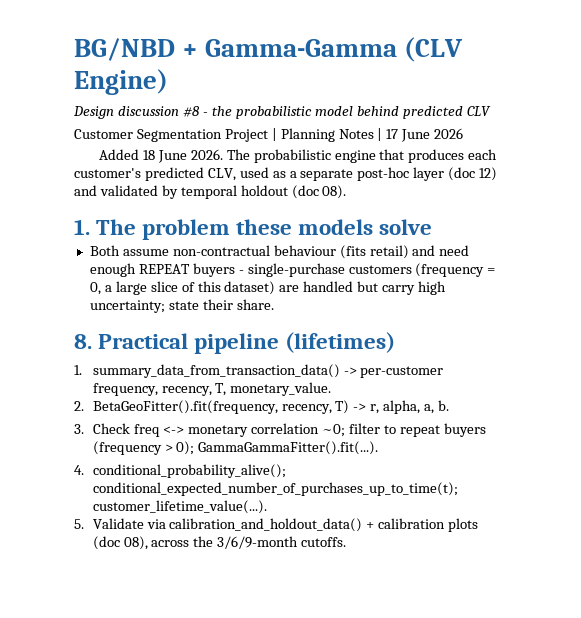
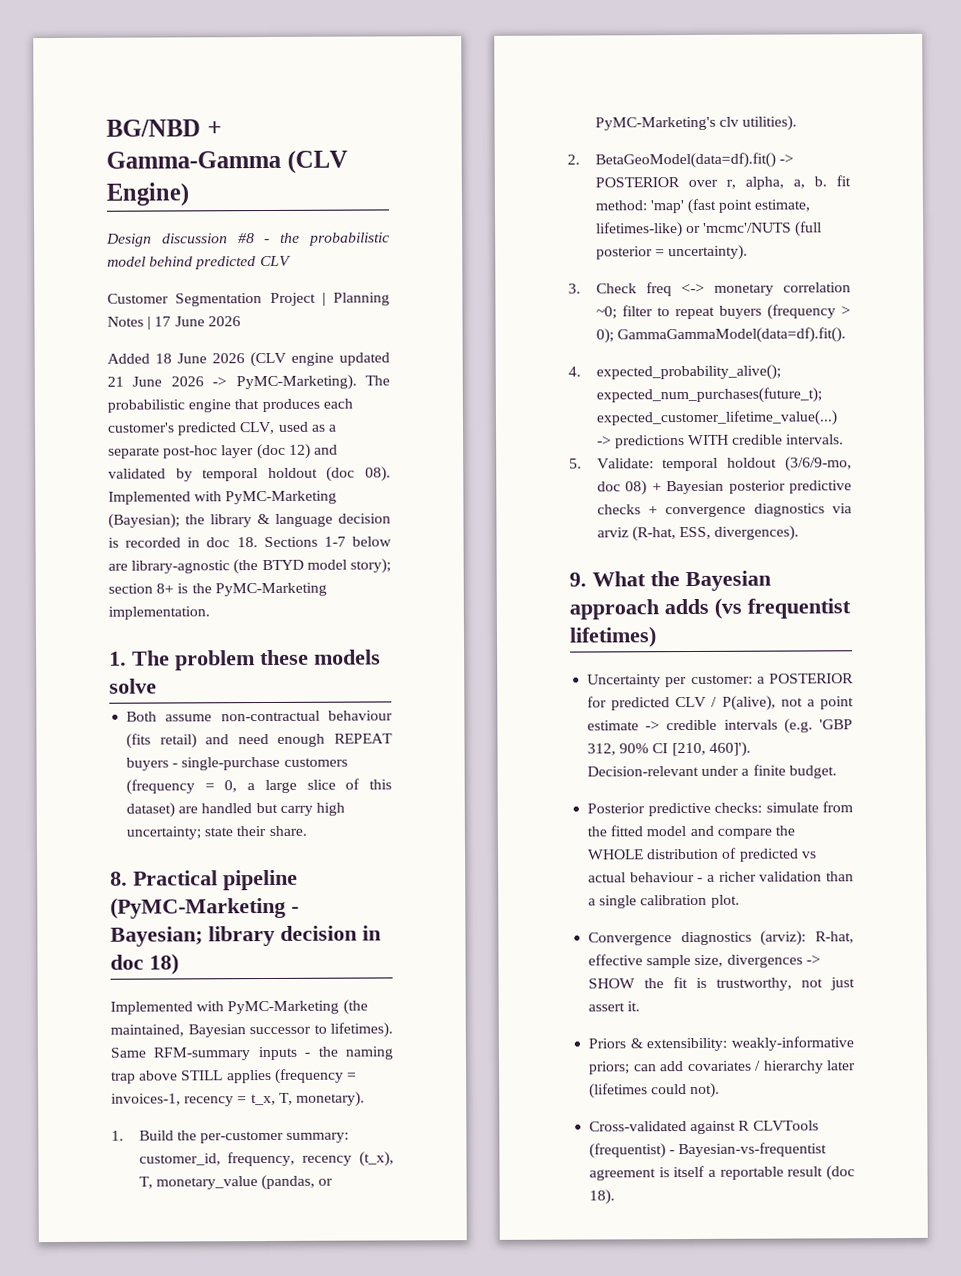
- Added 18 June 2026.
+ Added 18 June 2026 (CLV engine updated 21 June 2026 -> PyMC-Marketing).
+ Implemented with PyMC-Marketing (Bayesian); the library & language decision is recorded in doc 18. Sections 1-7 below are library-agnostic (the BTYD model story); section 8+ is the PyMC-Marketing implementation.
- 8. Practical pipeline (lifetimes)
- 1. summary_data_from_transaction_data() -> per-customer frequency, recency, T, monetary_value.
- 2. BetaGeoFitter().fit(frequency, recency, T) -> r, alpha, a, b.
+ 8. Practical pipeline (PyMC-Marketing - Bayesian; library decision in doc 18)
+ Implemented with PyMC-Marketing (the maintained, Bayesian successor to lifetimes). Same RFM-summary inputs - the naming trap above STILL applies (frequency = invoices-1, recency = t_x, T, monetary).
+ 1. Build the per-customer summary: customer_id, frequency, recency (t_x), T, monetary_value (pandas, or PyMC-Marketing's clv utilities).
+ 2. BetaGeoModel(data=df).fit() -> POSTERIOR over r, alpha, a, b. fit method: 'map' (fast point estimate, lifetimes-like) or 'mcmc'/NUTS (full posterior = uncertainty).
- 3. Check freq <-> monetary correlation ~0; filter to repeat buyers (frequency > 0); GammaGammaFitter().fit(...).
+ 3. Check freq <-> monetary correlation ~0; filter to repeat buyers (frequency > 0); GammaGammaModel(data=df).fit().
- 4. conditional_probability_alive(); conditional_expected_number_of_purchases_up_to_time(t); customer_lifetime_value(...).
- 5. Validate via calibration_and_holdout_data() + calibration plots (doc 08), across the 3/6/9-month cutoffs.
+ 4. expected_probability_alive(); expected_num_purchases(future_t); expected_customer_lifetime_value(...) -> predictions WITH credible intervals.
+ 5. Validate: temporal holdout (3/6/9-mo, doc 08) + Bayesian posterior predictive checks + convergence diagnostics via arviz (R-hat, ESS, divergences).
+ 9. What the Bayesian approach adds (vs frequentist lifetimes)
+ Uncertainty per customer: a POSTERIOR for predicted CLV / P(alive), not a point estimate -> credible intervals (e.g. 'GBP 312, 90% CI [210, 460]'). Decision-relevant under a finite budget.
+ Posterior predictive checks: simulate from the fitted model and compare the WHOLE distribution of predicted vs actual behaviour - a richer validation than a single calibration plot.
+ Convergence diagnostics (arviz): R-hat, effective sample size, divergences -> SHOW the fit is trustworthy, not just assert it.
+ Priors & extensibility: weakly-informative priors; can add covariates / hierarchy later (lifetimes could not).
+ Cross-validated against R CLVTools (frequentist) - Bayesian-vs-frequentist agreement is itself a reportable result (doc 18).

